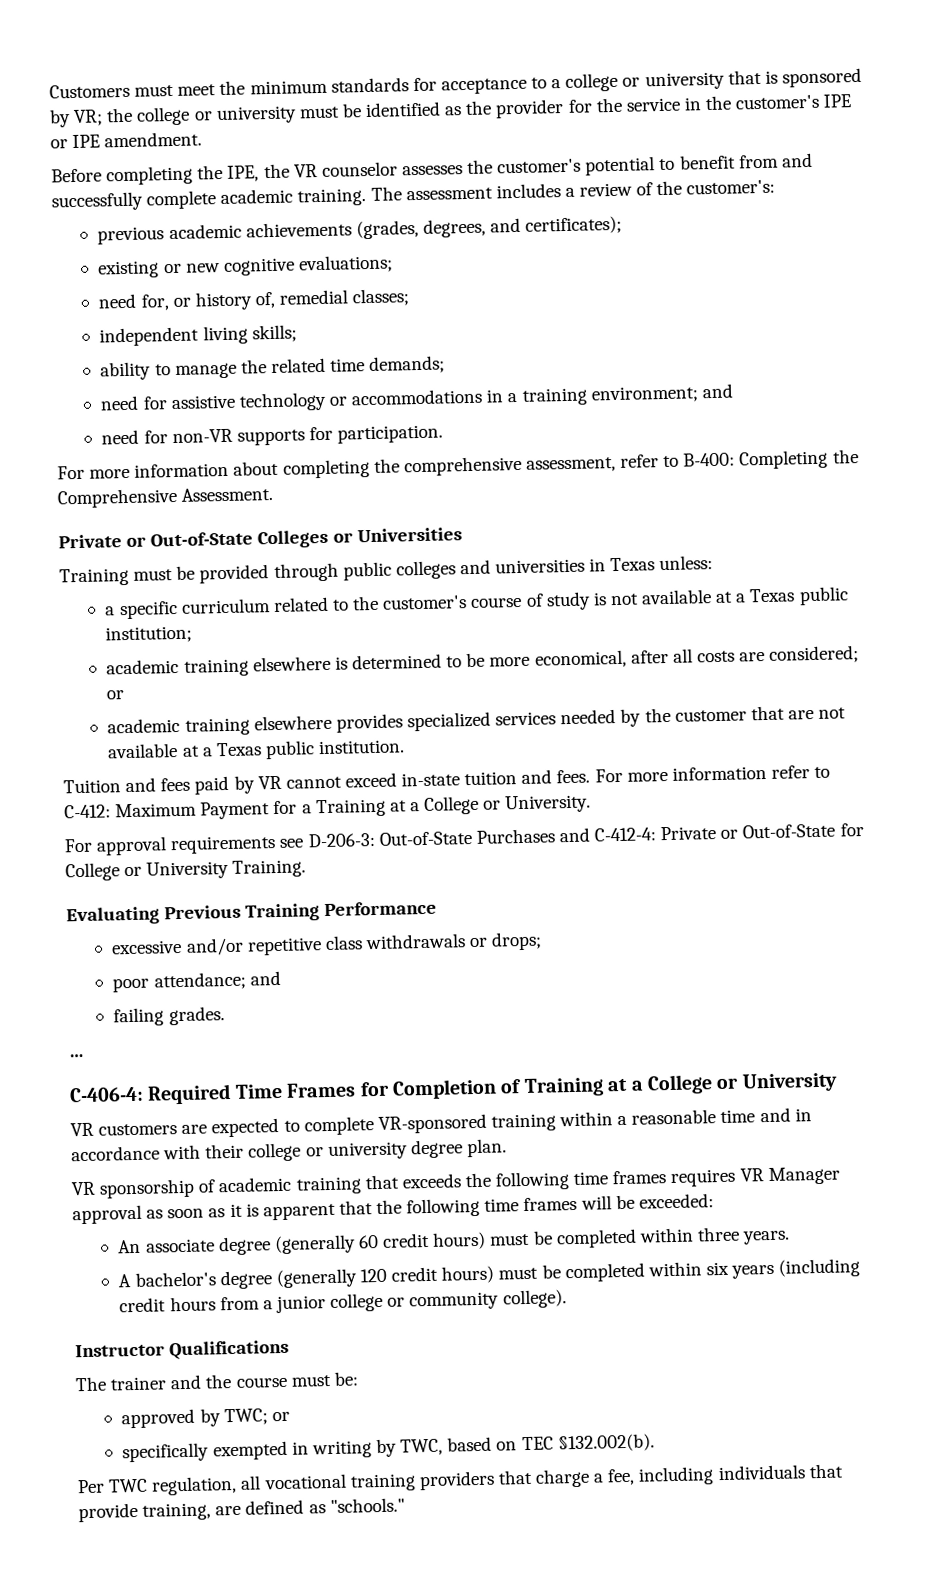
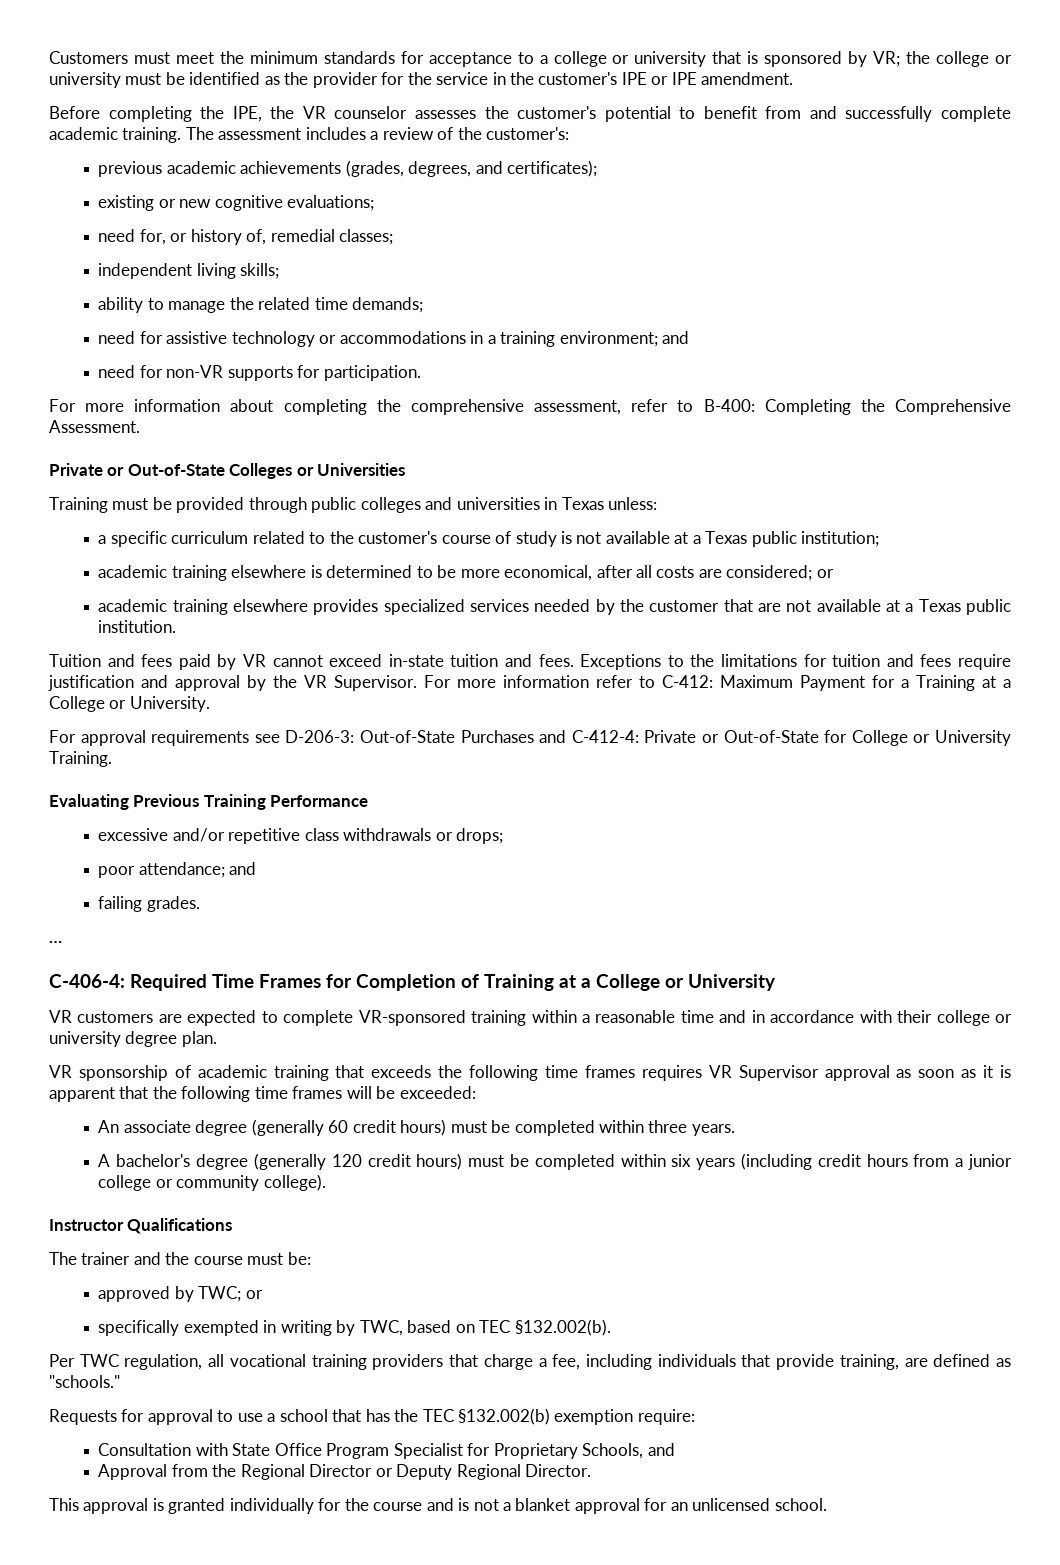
+ Exceptions to the limitations for tuition and fees require justification and approval by the VR Supervisor.
- VR sponsorship of academic training that exceeds the following time frames requires VR Manager approval as soon as it is apparent that the following time frames will be exceeded:
+ VR sponsorship of academic training that exceeds the following time frames requires VR Supervisor approval as soon as it is apparent that the following time frames will be exceeded:
+ Requests for approval to use a school that has the TEC §132.002(b) exemption require:
+ Consultation with State Office Program Specialist for Proprietary Schools, and
+ Approval from the Regional Director or Deputy Regional Director.
+ This approval is granted individually for the course and is not a blanket approval for an unlicensed school.

